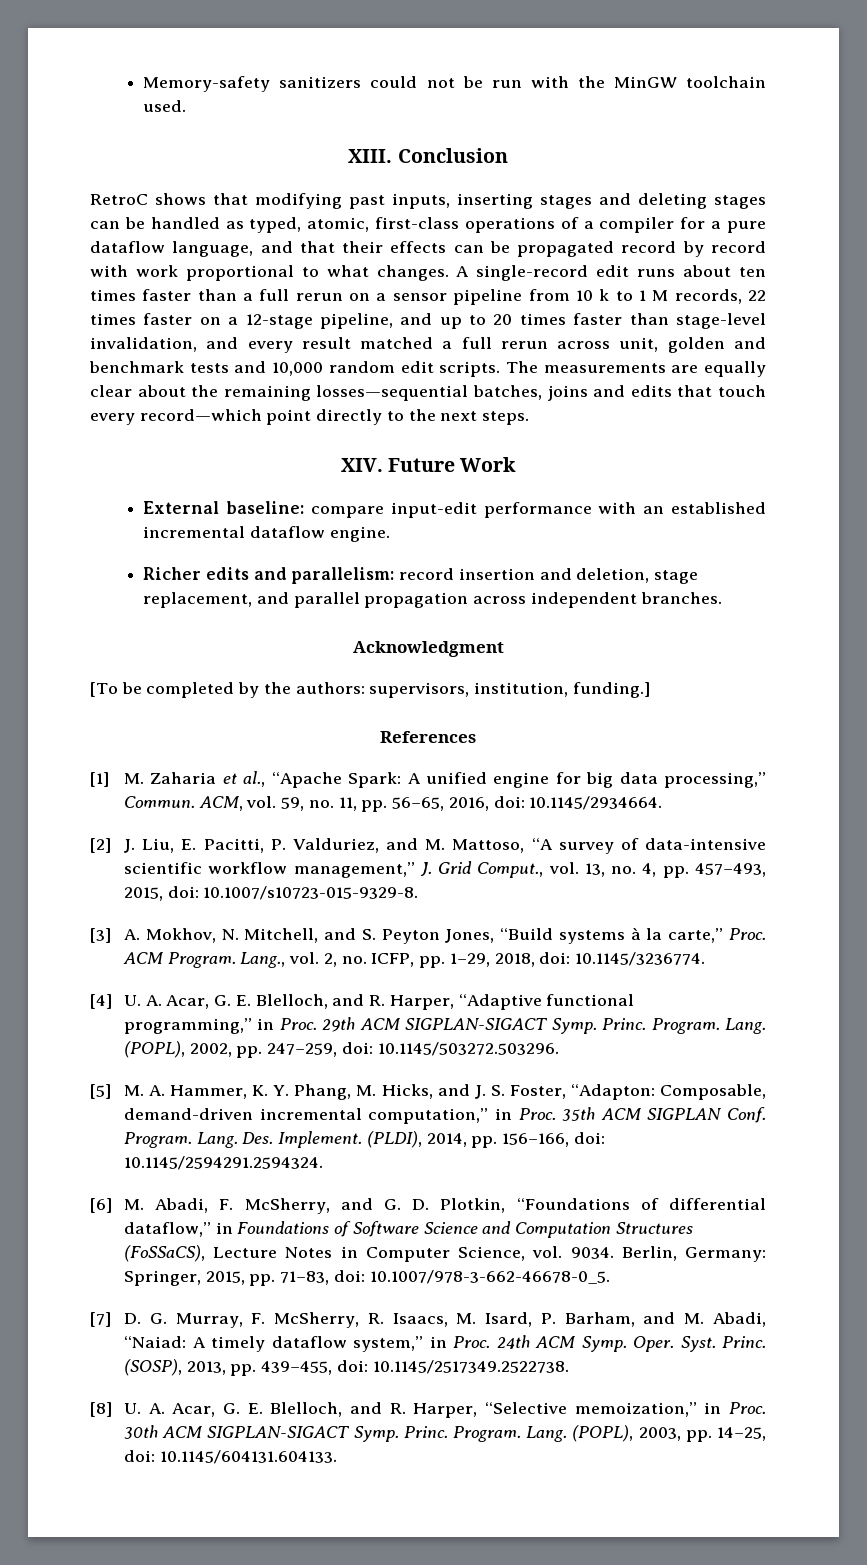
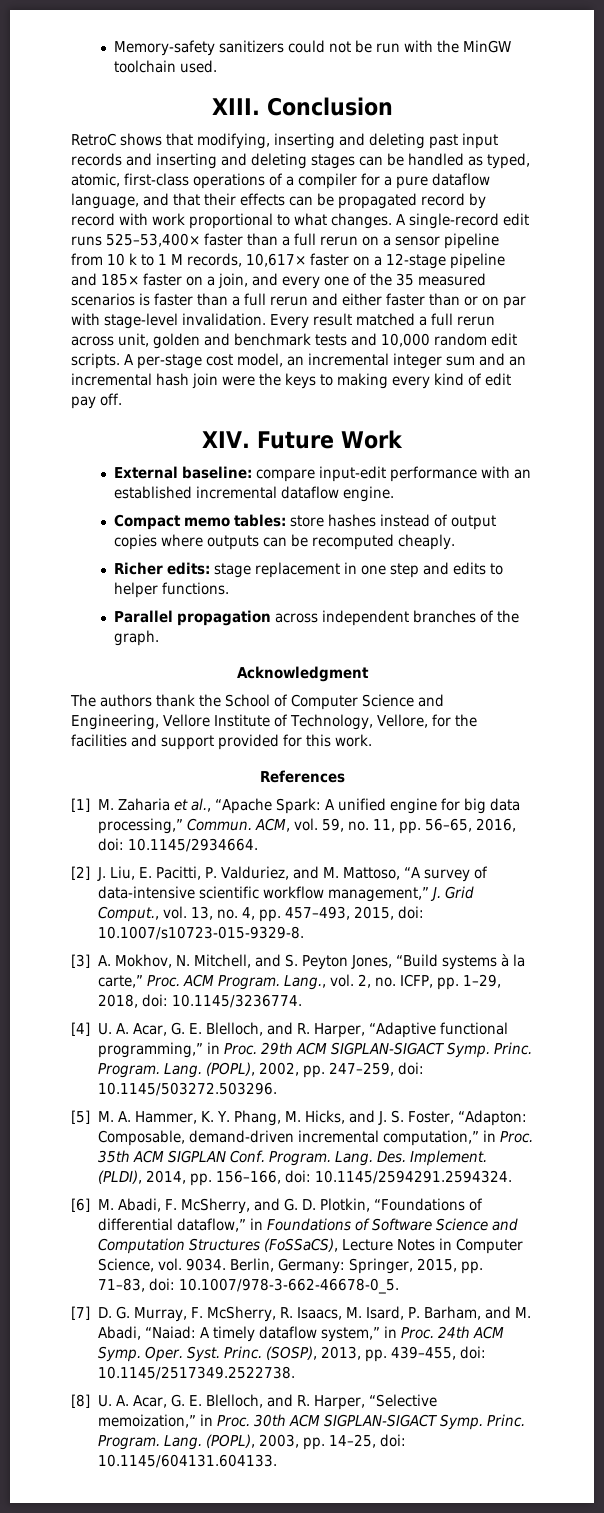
- RetroC shows that modifying past inputs, inserting stages and deleting stages can be handled as typed, atomic, first-class operations of a compiler for a pure dataflow language, and that their effects can be propagated record by record with work proportional to what changes.
+ RetroC shows that modifying, inserting and deleting past input records and inserting and deleting stages can be handled as typed, atomic, first-class operations of a compiler for a pure dataflow language, and that their effects can be propagated record by record with work proportional to what changes.
- A single-record edit runs about ten times faster than a full rerun on a sensor pipeline from 10 k to 1 M records, 22 times faster on a 12-stage pipeline, and up to 20 times faster than stage-level invalidation, and every result matched a full rerun across unit, golden and benchmark tests and 10,000 random edit scripts.
+ A single-record edit runs 525–53,400× faster than a full rerun on a sensor pipeline from 10 k to 1 M records, 10,617× faster on a 12-stage pipeline and 185× faster on a join, and every one of the 35 measured scenarios is faster than a full rerun and either faster than or on par with stage-level invalidation. Every result matched a full rerun across unit, golden and benchmark tests and 10,000 random edit scripts.
- The measurements are equally clear about the remaining losses—sequential batches, joins and edits that touch every record—which point directly to the next steps.
+ A per-stage cost model, an incremental integer sum and an incremental hash join were the keys to making every kind of edit pay off.
- Richer edits and parallelism: record insertion and deletion, stage replacement, and parallel propagation across independent branches.
+ Compact memo tables: store hashes instead of output copies where outputs can be recomputed cheaply.
+ Richer edits: stage replacement in one step and edits to helper functions.
+ Parallel propagation across independent branches of the graph.
  Acknowledgment
- [To be completed by the authors: supervisors, institution, funding.]
+ The authors thank the School of Computer Science and Engineering, Vellore Institute of Technology, Vellore, for the facilities and support provided for this work.

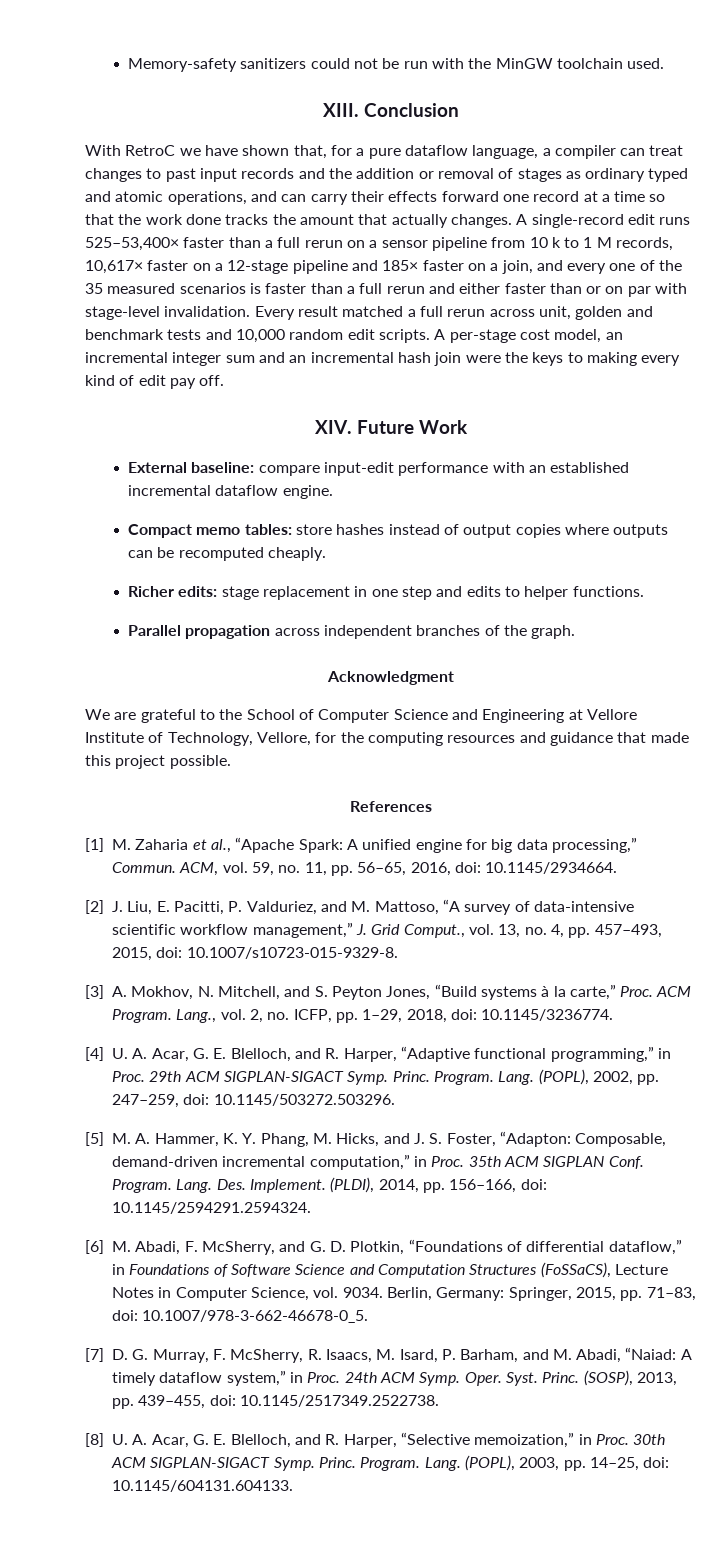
- RetroC shows that modifying, inserting and deleting past input records and inserting and deleting stages can be handled as typed, atomic, first-class operations of a compiler for a pure dataflow language, and that their effects can be propagated record by record with work proportional to what changes.
+ With RetroC we have shown that, for a pure dataflow language, a compiler can treat changes to past input records and the addition or removal of stages as ordinary typed and atomic operations, and can carry their effects forward one record at a time so that the work done tracks the amount that actually changes.
- The authors thank the School of Computer Science and Engineering, Vellore Institute of Technology, Vellore, for the facilities and support provided for this work.
+ We are grateful to the School of Computer Science and Engineering at Vellore Institute of Technology, Vellore, for the computing resources and guidance that made this project possible.

